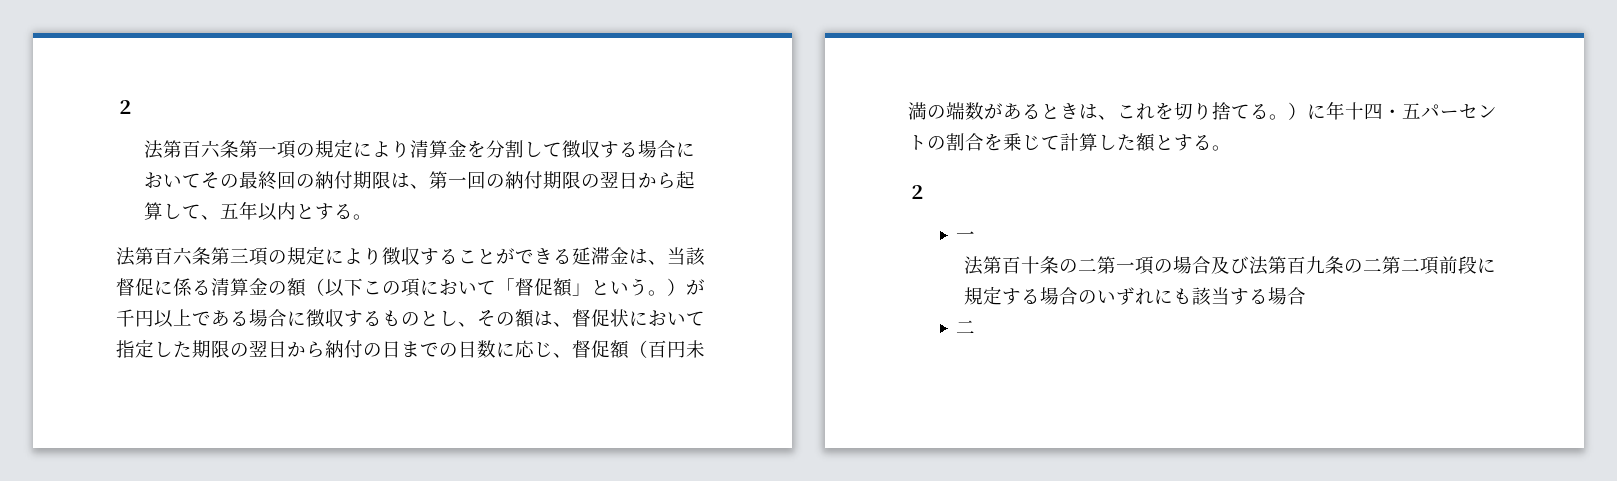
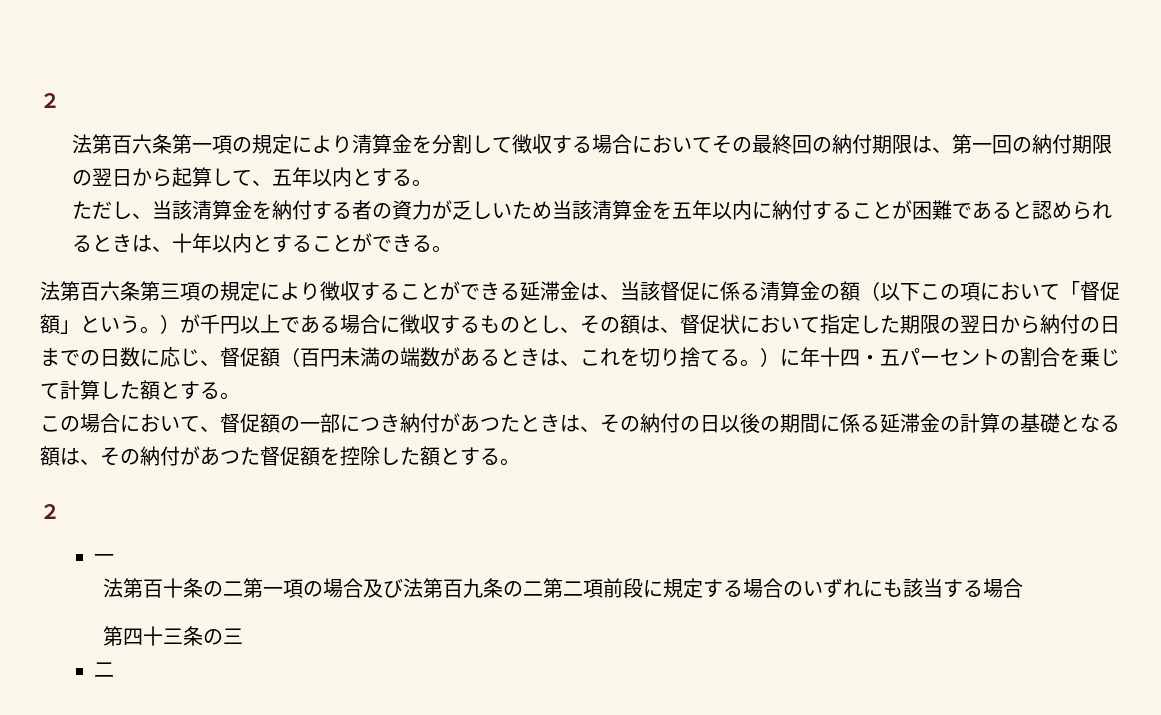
+ ただし、当該清算金を納付する者の資力が乏しいため当該清算金を五年以内に納付することが困難であると認められるときは、十年以内とすることができる。
+ この場合において、督促額の一部につき納付があつたときは、その納付の日以後の期間に係る延滞金の計算の基礎となる額は、その納付があつた督促額を控除した額とする。
+ 第四十三条の三

